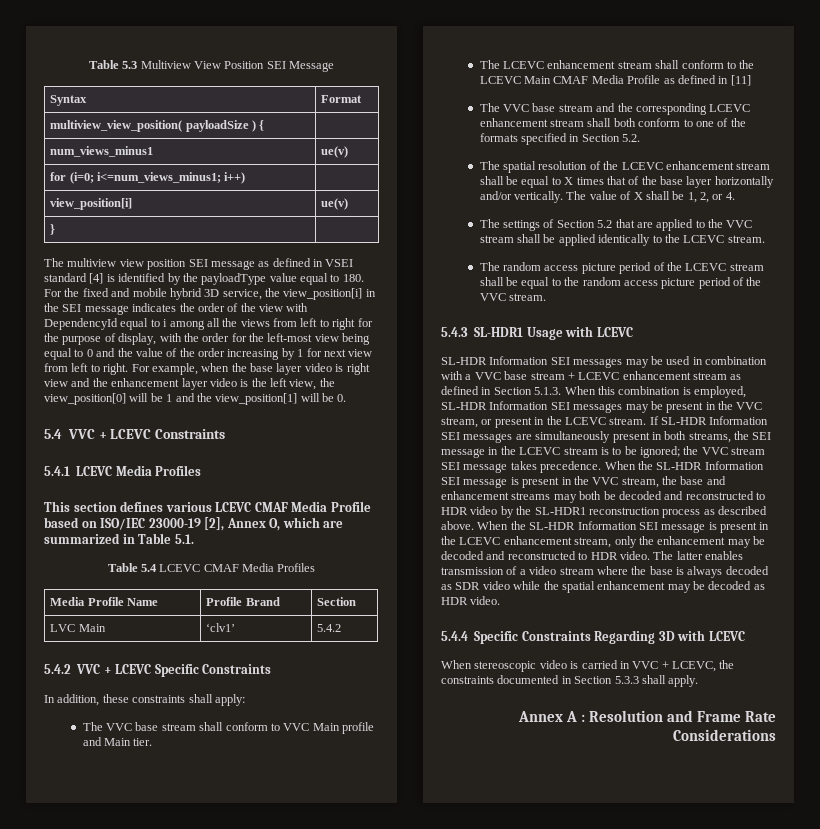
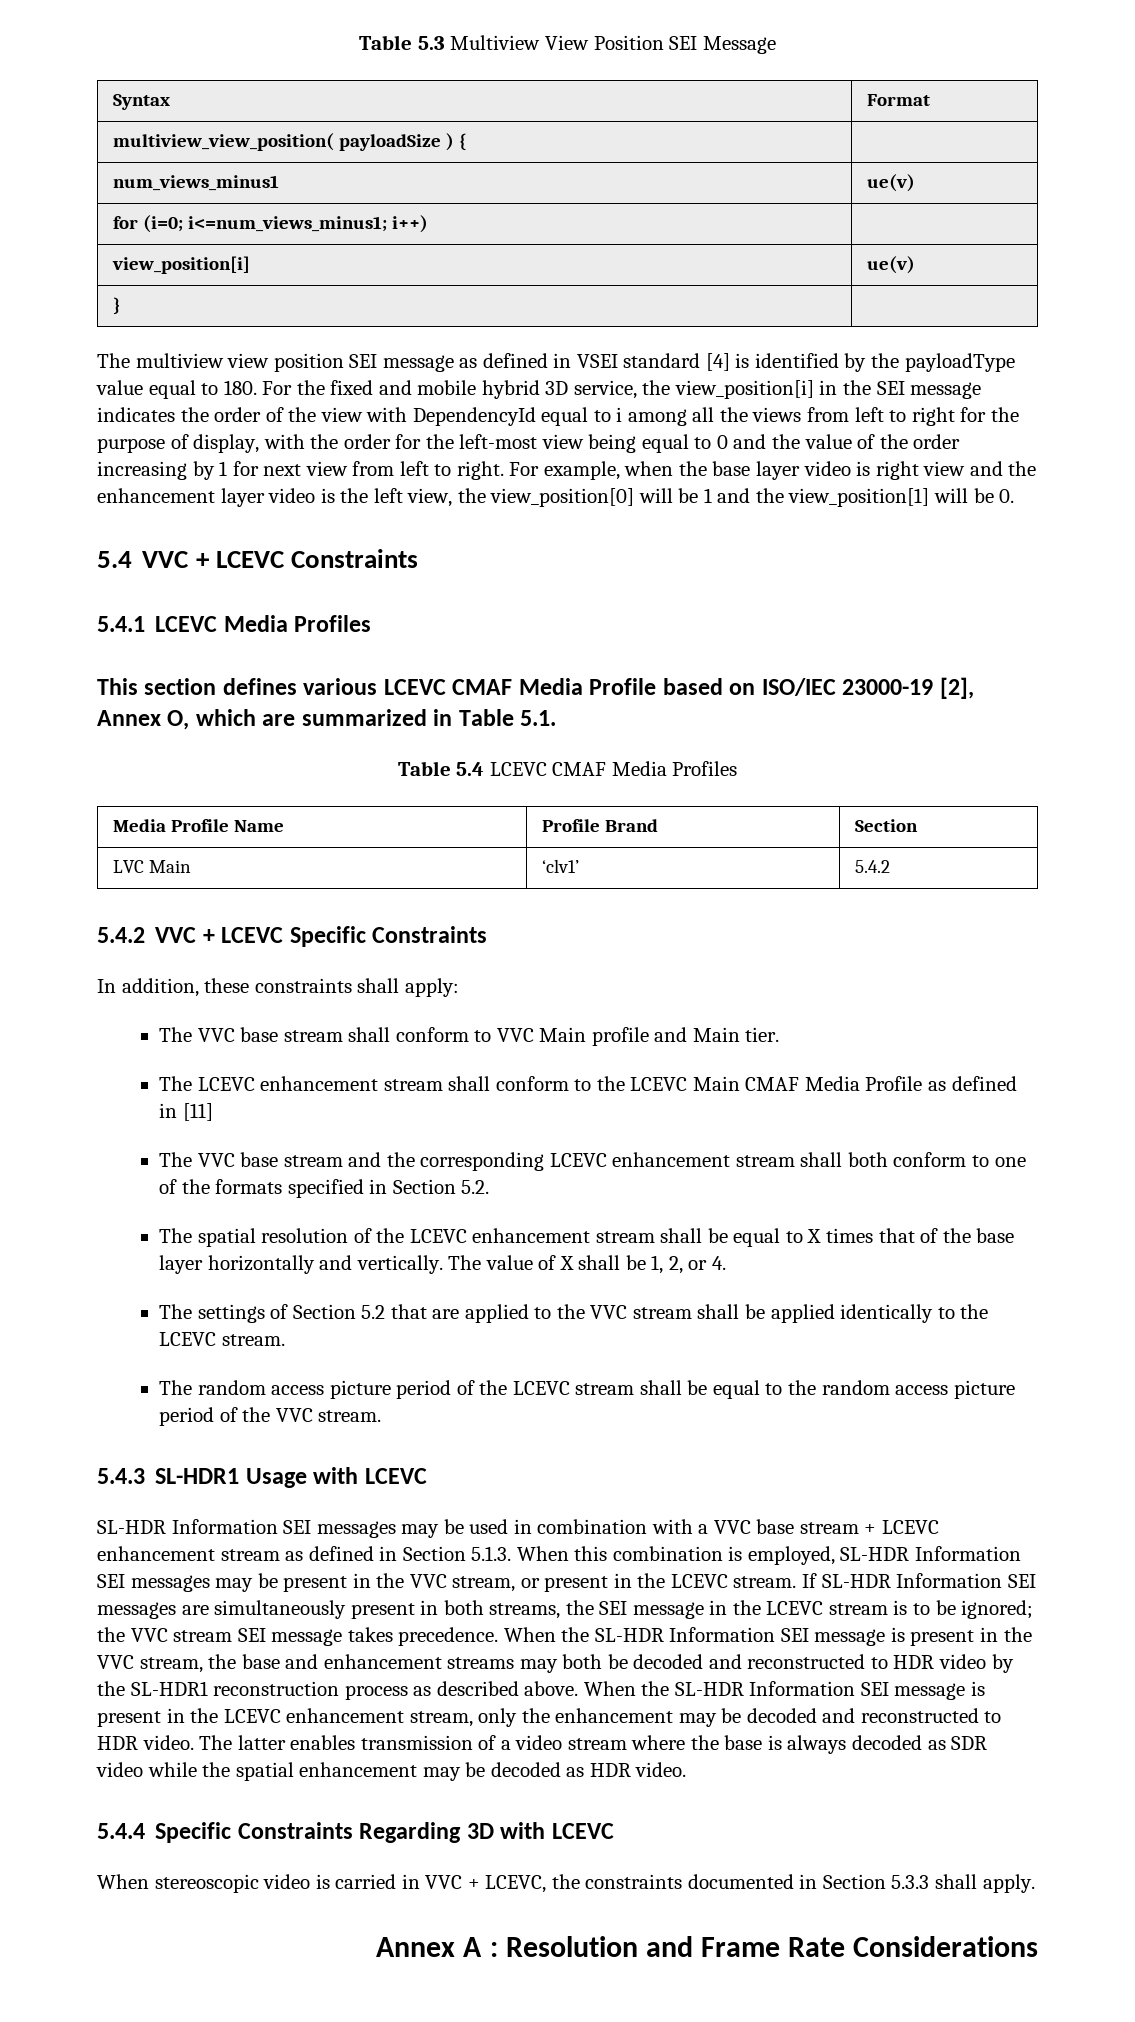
- The spatial resolution of the LCEVC enhancement stream shall be equal to X times that of the base layer horizontally and/or vertically.
+ The spatial resolution of the LCEVC enhancement stream shall be equal to X times that of the base layer horizontally and vertically.

